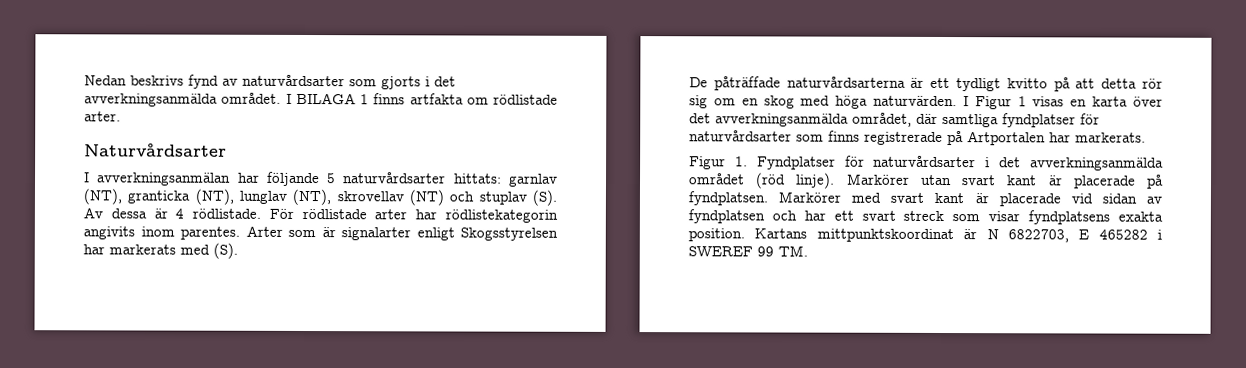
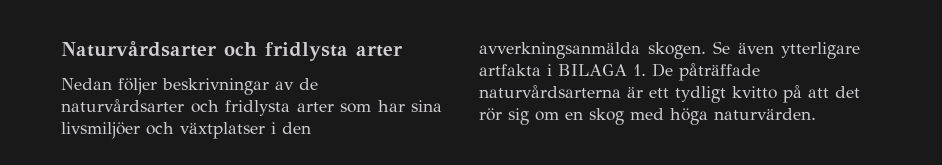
- Nedan beskrivs fynd av naturvårdsarter som gjorts i det avverkningsanmälda området. I BILAGA 1 finns artfakta om rödlistade arter.
- Naturvårdsarter
- I avverkningsanmälan har följande 5 naturvårdsarter hittats: garnlav (NT), granticka (NT), lunglav (NT), skrovellav (NT) och stuplav (S). Av dessa är 4 rödlistade. För rödlistade arter har rödlistekategorin angivits inom parentes. Arter som är signalarter enligt Skogsstyrelsen har markerats med (S).
- De påträffade naturvårdsarterna är ett tydligt kvitto på att detta rör sig om en skog med höga naturvärden. I Figur 1 visas en karta över det avverkningsanmälda området, där samtliga fyndplatser för naturvårdsarter som finns registrerade på Artportalen har markerats.
- Figur 1. Fyndplatser för naturvårdsarter i det avverkningsanmälda området (röd linje). Markörer utan svart kant är placerade på fyndplatsen. Markörer med svart kant är placerade vid sidan av fyndplatsen och har ett svart streck som visar fyndplatsens exakta position. Kartans mittpunktskoordinat är N 6822703, E 465282 i SWEREF 99 TM.
+ Naturvårdsarter och fridlysta arter
+ Nedan följer beskrivningar av de naturvårdsarter och fridlysta arter som har sina livsmiljöer och växtplatser i den avverkningsanmälda skogen. Se även ytterligare artfakta i BILAGA 1. De påträffade naturvårdsarterna är ett tydligt kvitto på att det rör sig om en skog med höga naturvärden.

